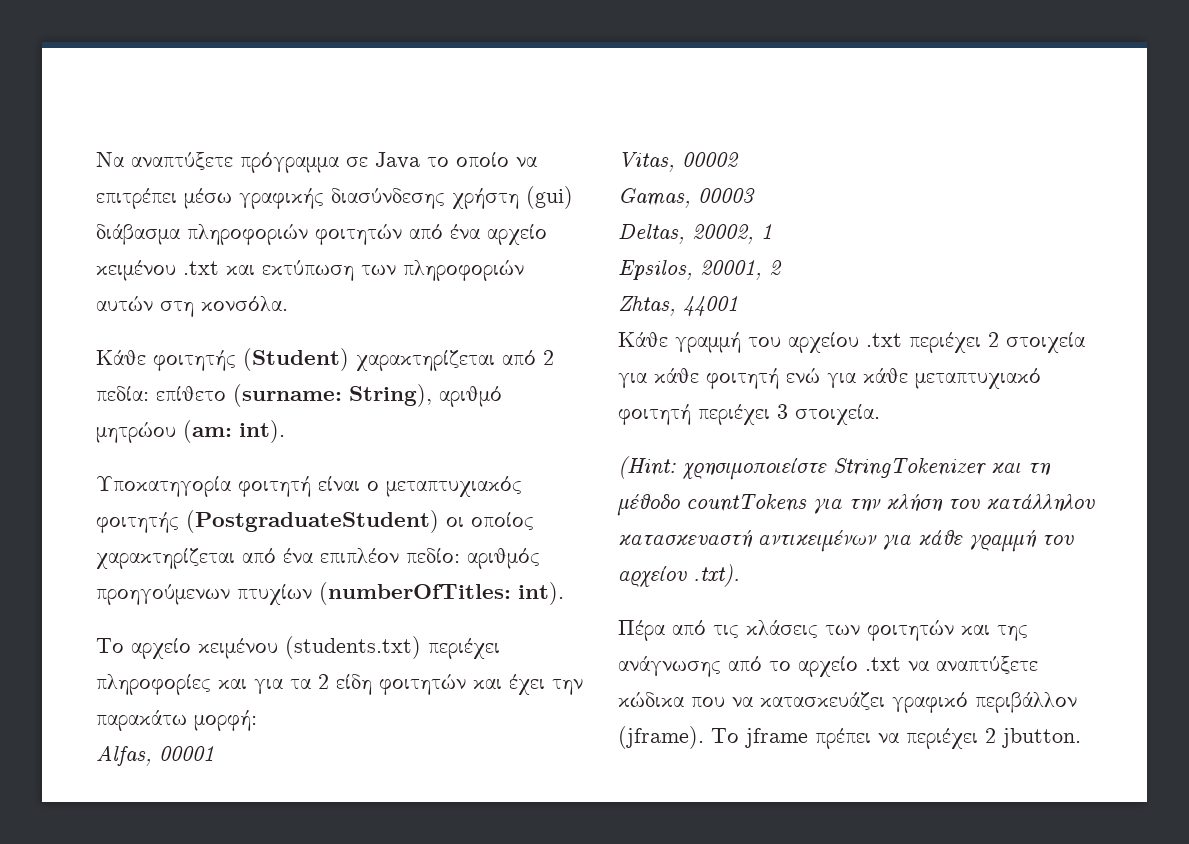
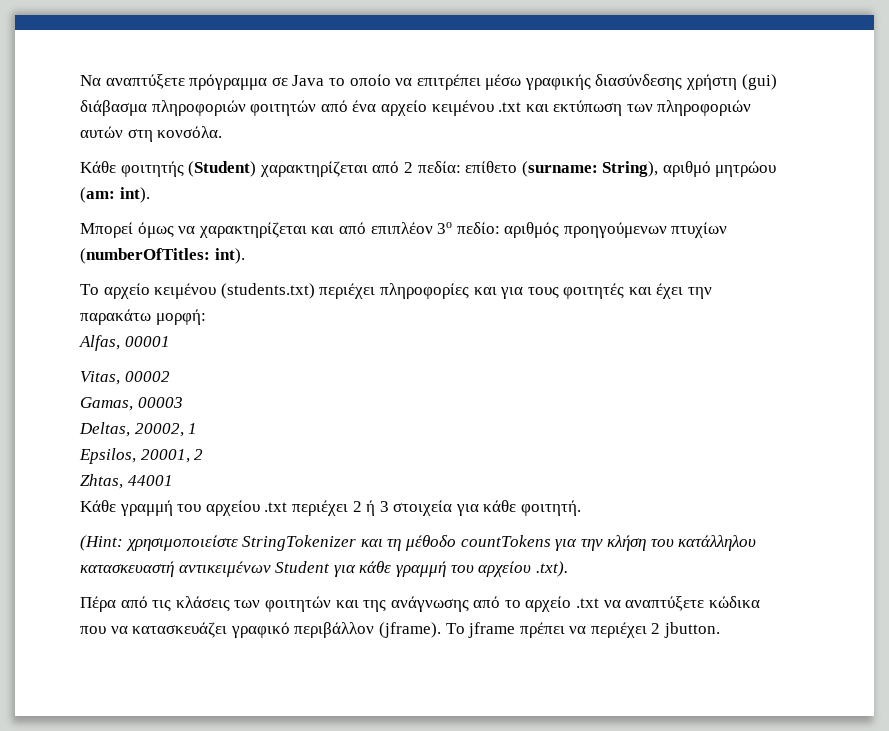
- Υποκατηγορία φοιτητή είναι ο μεταπτυχιακός φοιτητής (PostgraduateStudent) οι οποίος χαρακτηρίζεται από ένα επιπλέον πεδίο: αριθμός προηγούμενων πτυχίων (numberOfTitles: int).
+ Μπορεί όμως να χαρακτηρίζεται και από επιπλέον 3ο πεδίο: αριθμός προηγούμενων πτυχίων (numberOfTitles: int).
- Το αρχείο κειμένου (students.txt) περιέχει πληροφορίες και για τα 2 είδη φοιτητών και έχει την παρακάτω μορφή:
+ Το αρχείο κειμένου (students.txt) περιέχει πληροφορίες και για τους φοιτητές και έχει την παρακάτω μορφή:
- Κάθε γραμμή του αρχείου .txt περιέχει 2 στοιχεία για κάθε φοιτητή ενώ για κάθε μεταπτυχιακό φοιτητή περιέχει 3 στοιχεία.
+ Κάθε γραμμή του αρχείου .txt περιέχει 2 ή 3 στοιχεία για κάθε φοιτητή.
- (Hint: χρησιμοποιείστε StringTokenizer και τη μέθοδο countTokens για την κλήση του κατάλληλου κατασκευαστή αντικειμένων για κάθε γραμμή του αρχείου .txt).
+ (Hint: χρησιμοποιείστε StringTokenizer και τη μέθοδο countTokens για την κλήση του κατάλληλου κατασκευαστή αντικειμένων Student για κάθε γραμμή του αρχείου .txt).

